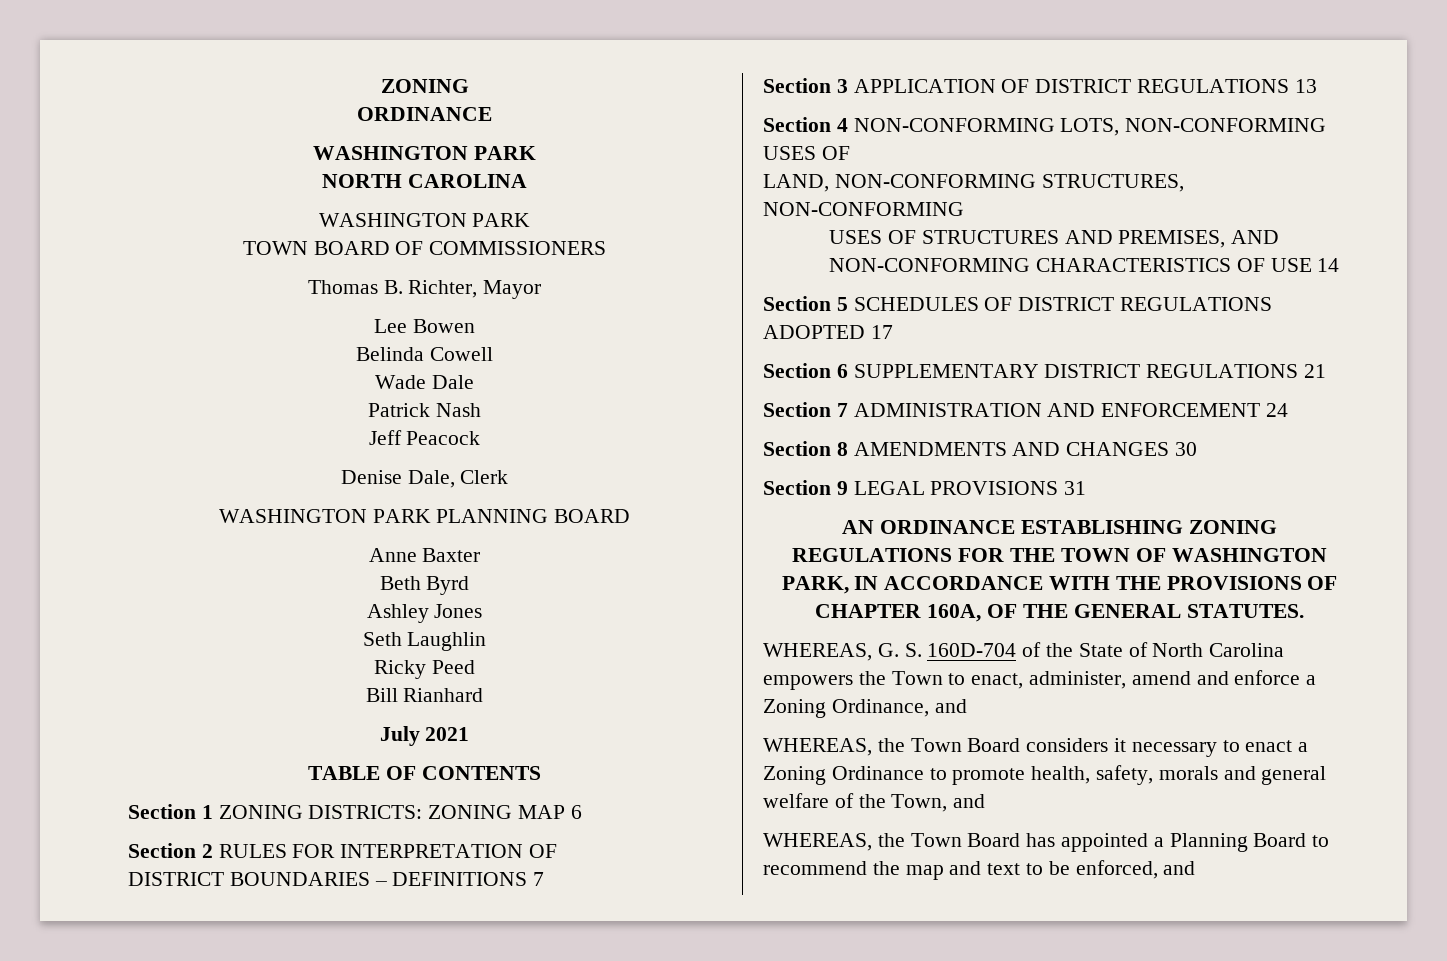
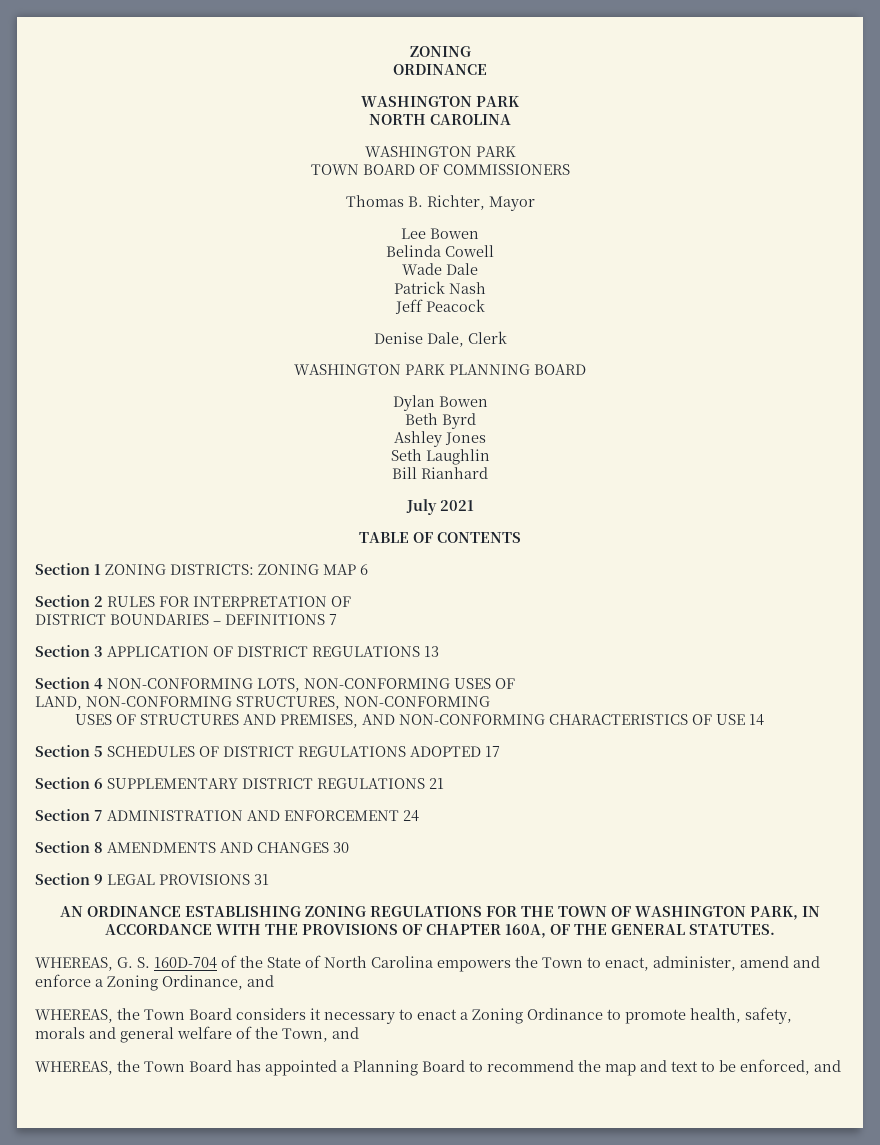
- Anne Baxter
+ Dylan Bowen
- Ricky Peed

